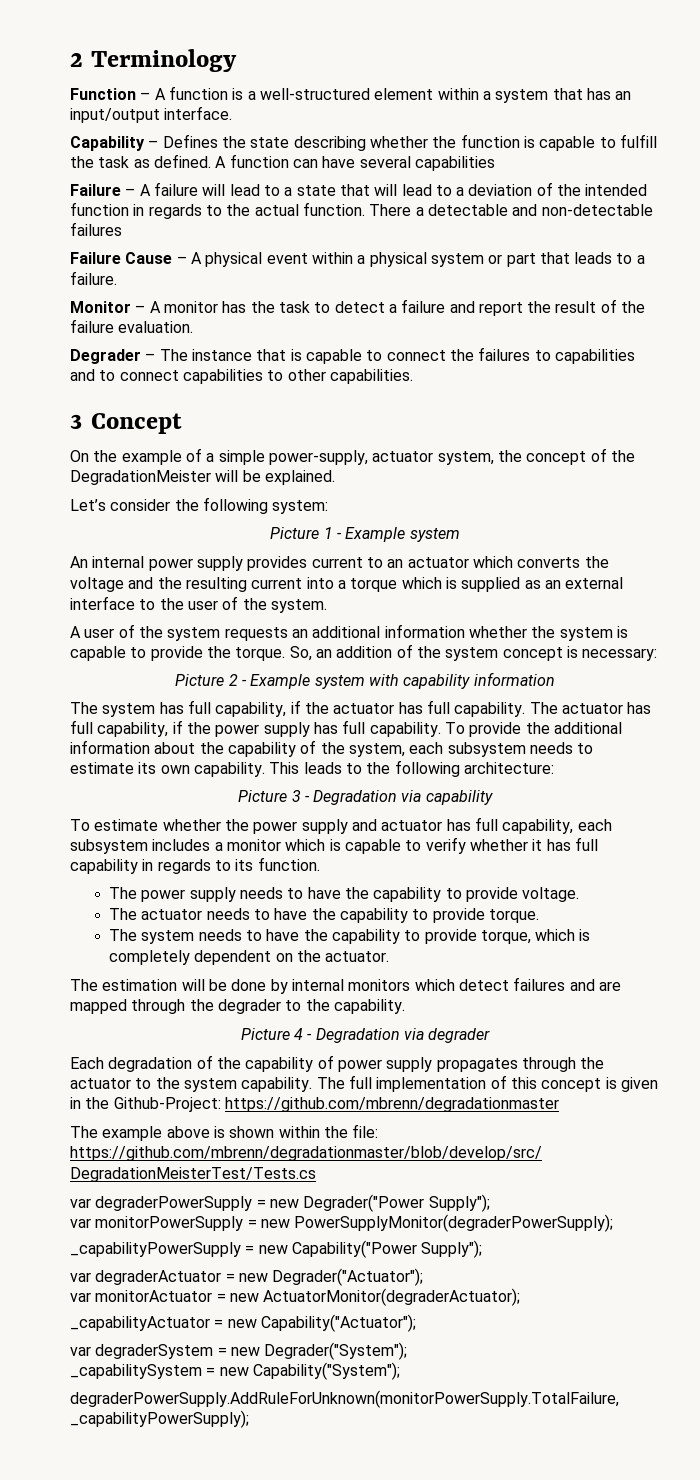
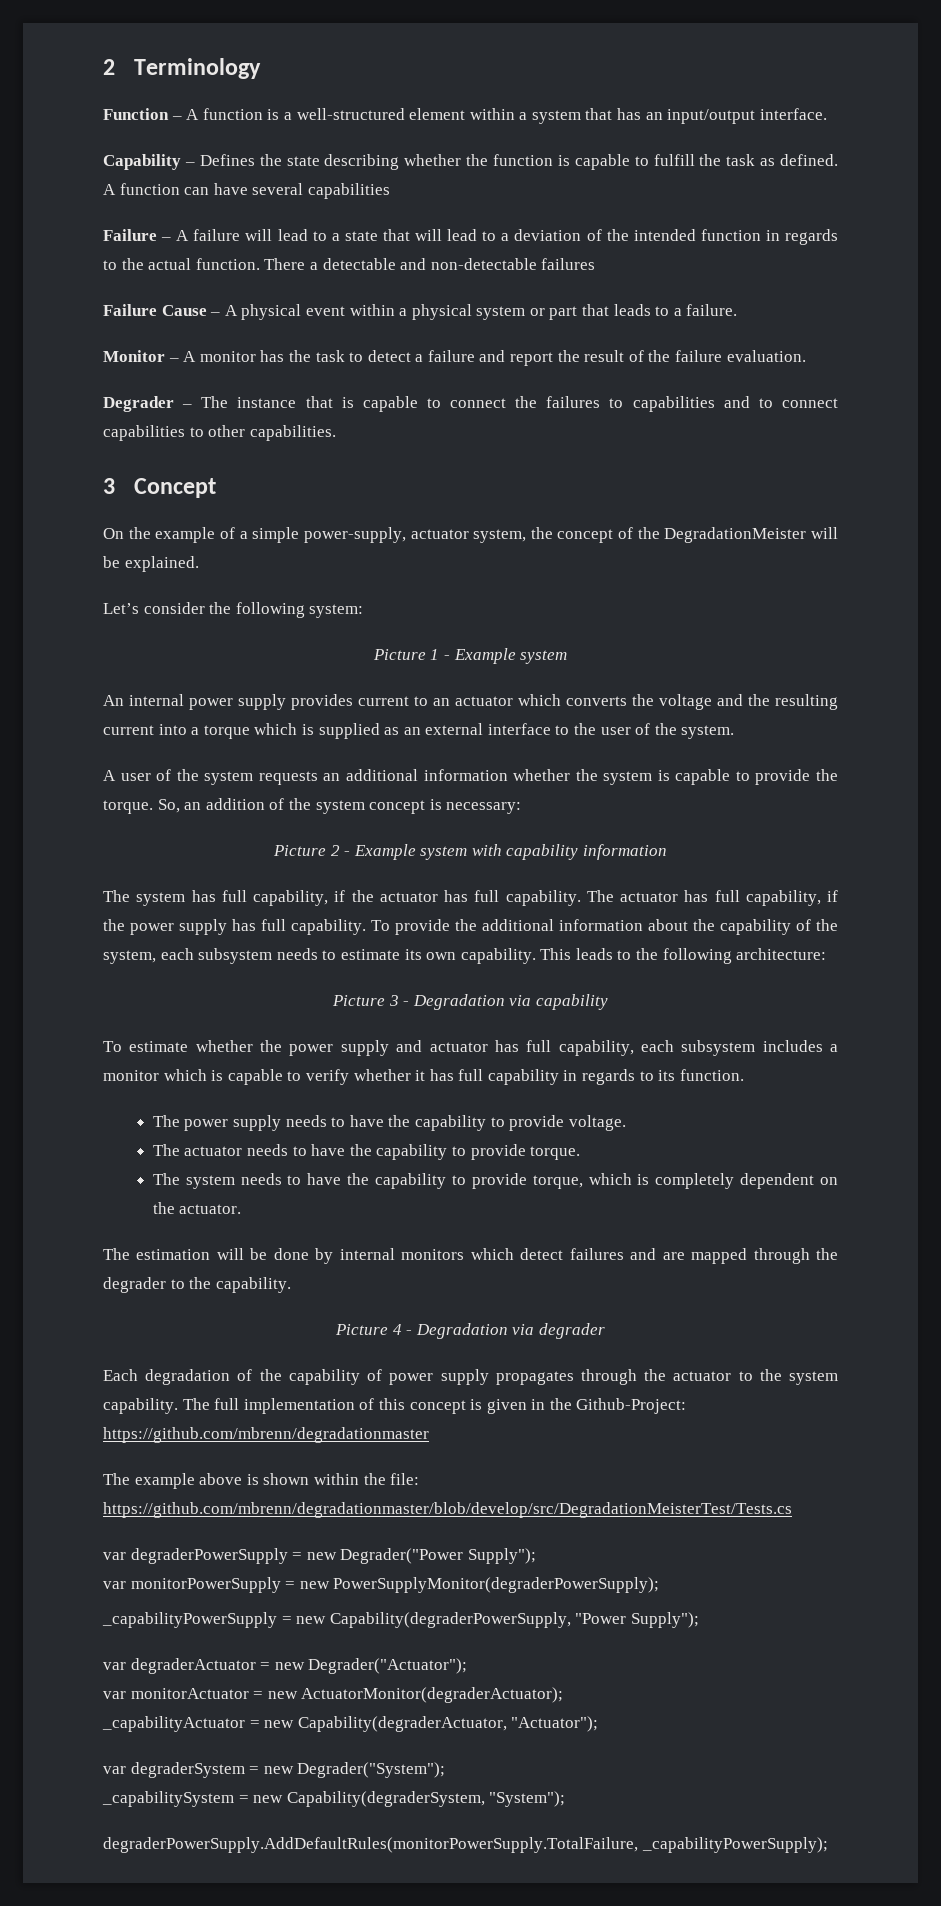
- _capabilityPowerSupply = new Capability("Power Supply");
+ _capabilityPowerSupply = new Capability(degraderPowerSupply, "Power Supply");
- _capabilityActuator = new Capability("Actuator");
+ _capabilityActuator = new Capability(degraderActuator, "Actuator");
- _capabilitySystem = new Capability("System");
- degraderPowerSupply.AddRuleForUnknown(monitorPowerSupply.TotalFailure, _capabilityPowerSupply);
+ _capabilitySystem = new Capability(degraderSystem, "System");
+ degraderPowerSupply.AddDefaultRules(monitorPowerSupply.TotalFailure, _capabilityPowerSupply);

